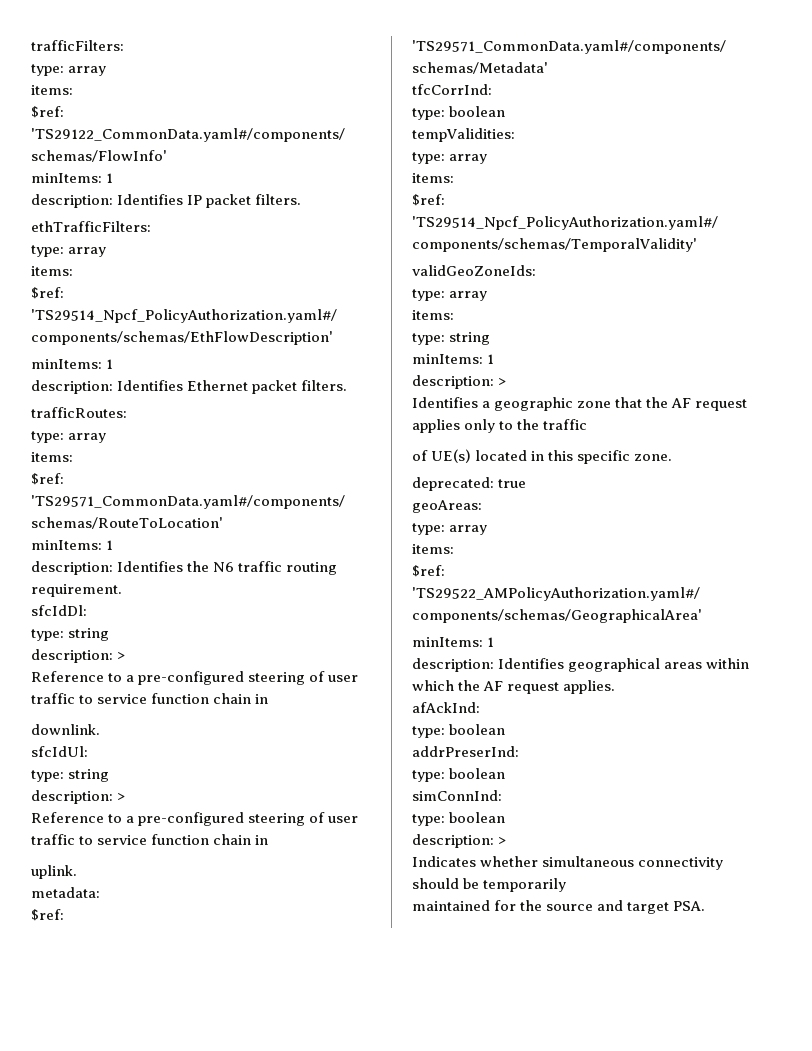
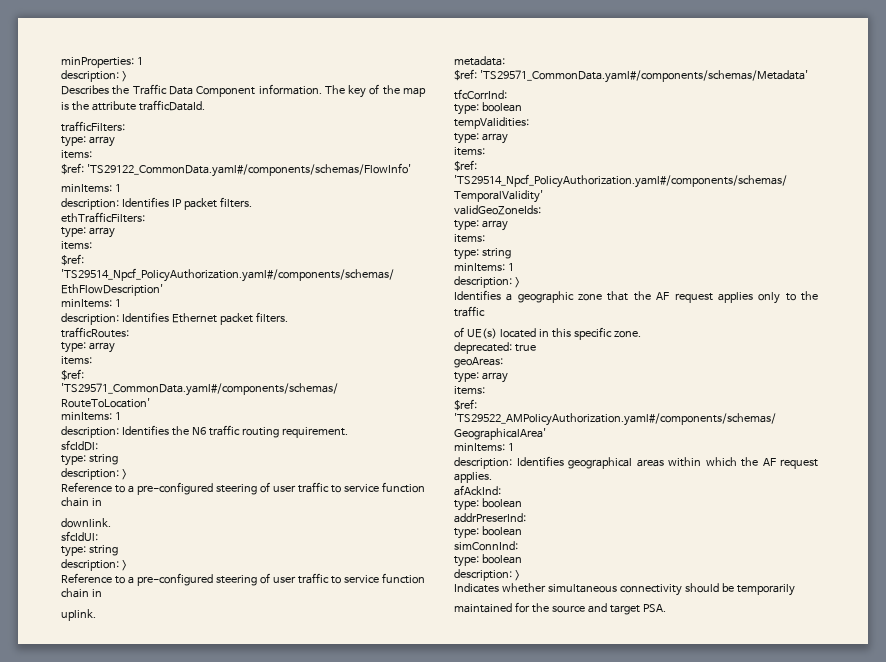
+ minProperties: 1
+ description: >
+ Describes the Traffic Data Component information. The key of the map is the attribute trafficDataId.

